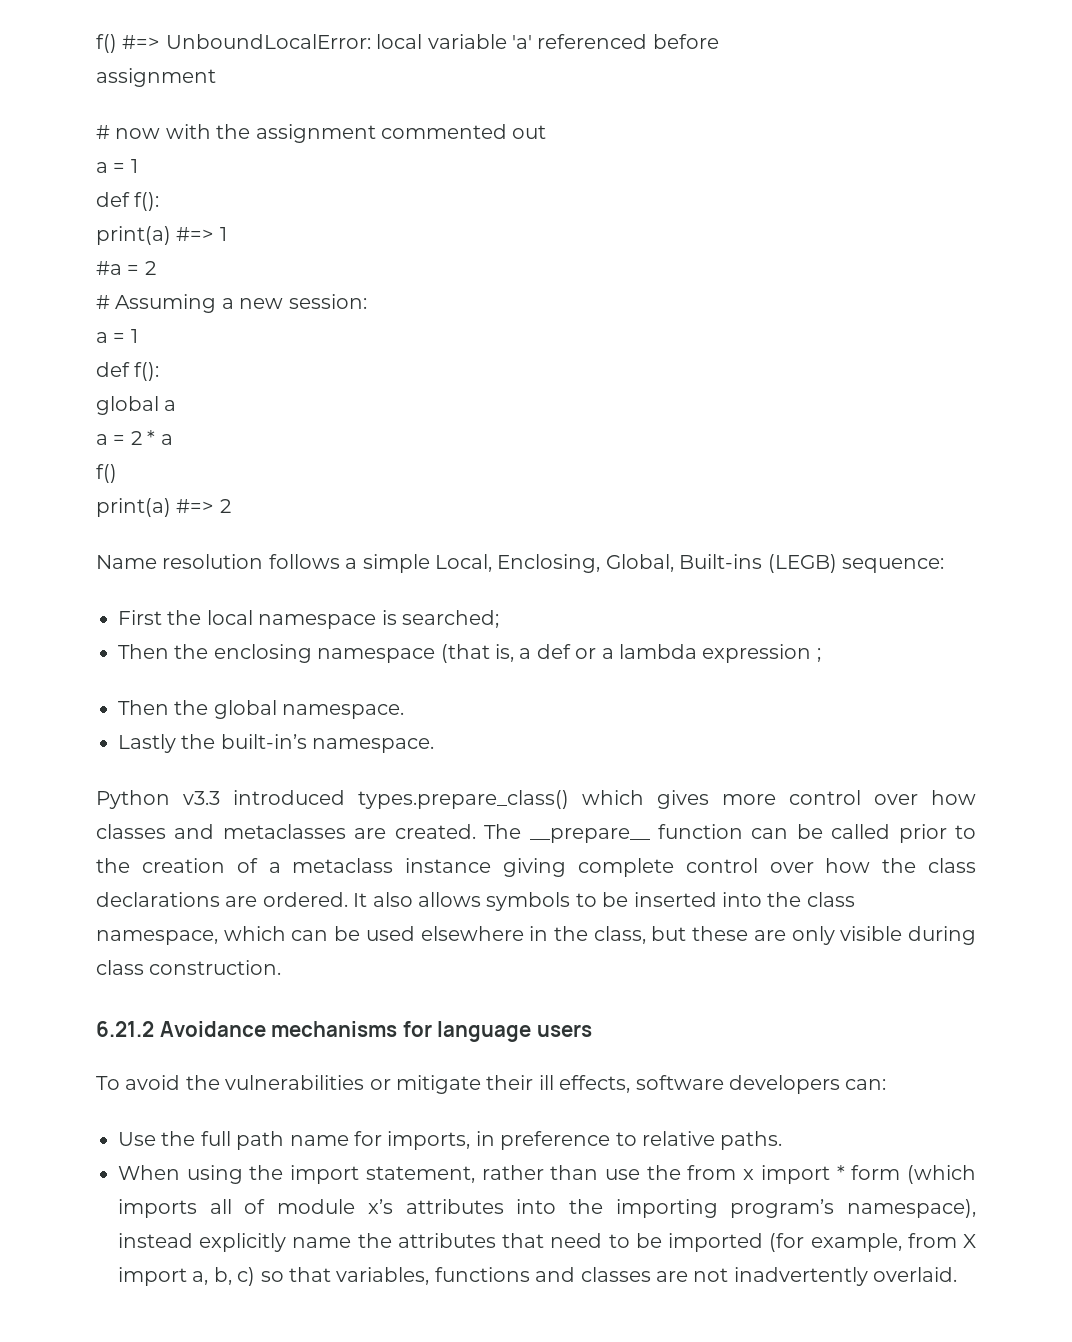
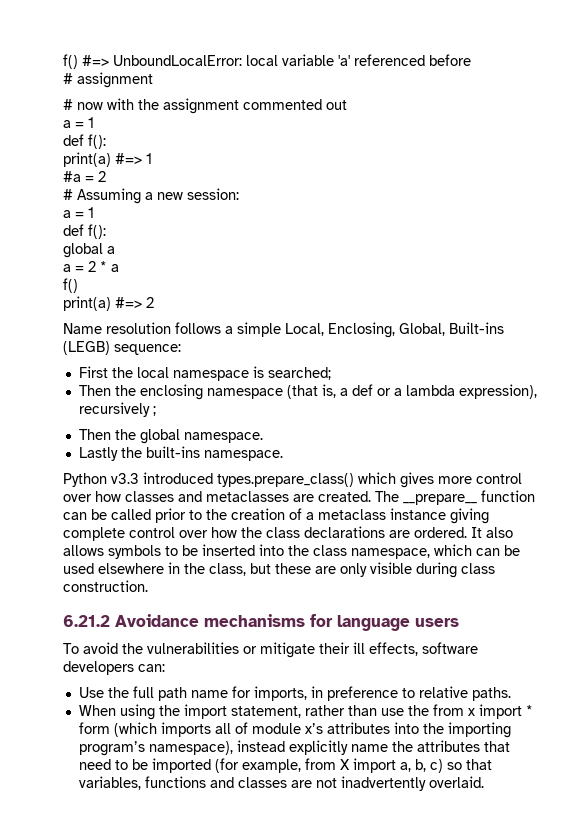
  f() #=> UnboundLocalError: local variable 'a' referenced before
- assignment
+ # assignment
- Then the enclosing namespace (that is, a def or a lambda expression ;
+ Then the enclosing namespace (that is, a def or a lambda expression), recursively ;
- Lastly the built-in’s namespace.
+ Lastly the built-ins namespace.

